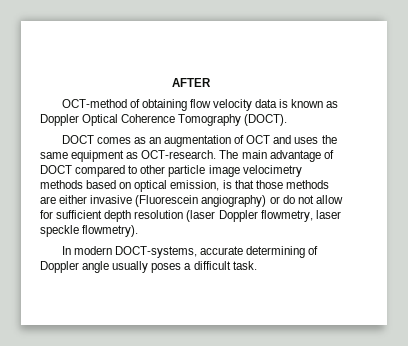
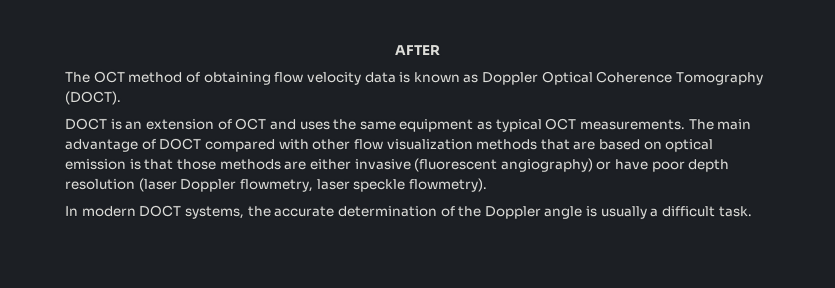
- OCT-method of obtaining flow velocity data is known as Doppler Optical Coherence Tomography (DOCT).
+ The OCT method of obtaining flow velocity data is known as Doppler Optical Coherence Tomography (DOCT).
- DOCT comes as an augmentation of OCT and uses the same equipment as OCT-research.
+ DOCT is an extension of OCT and uses the same equipment as typical OCT measurements.
- The main advantage of DOCT compared to other particle image velocimetry methods based on optical emission, is that those methods are either invasive (Fluorescein angiography) or do not allow for sufficient depth resolution (laser Doppler flowmetry, laser speckle flowmetry).
+ The main advantage of DOCT compared with other flow visualization methods that are based on optical emission is that those methods are either invasive (fluorescent angiography) or have poor depth resolution (laser Doppler flowmetry, laser speckle flowmetry).
- In modern DOCT-systems, accurate determining of Doppler angle usually poses a difficult task.
+ In modern DOCT systems, the accurate determination of the Doppler angle is usually a difficult task.

